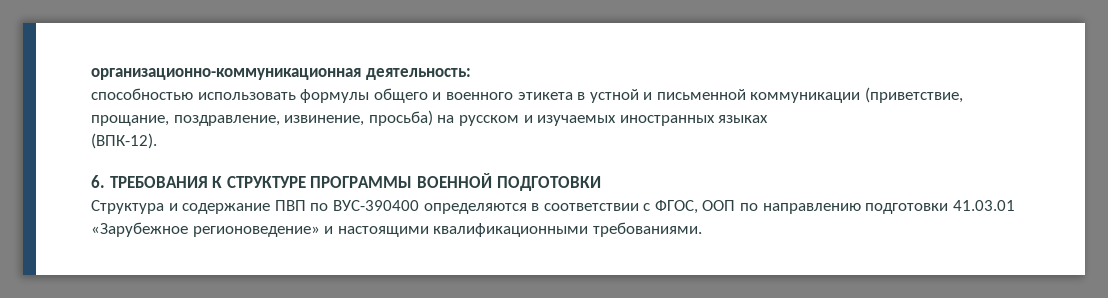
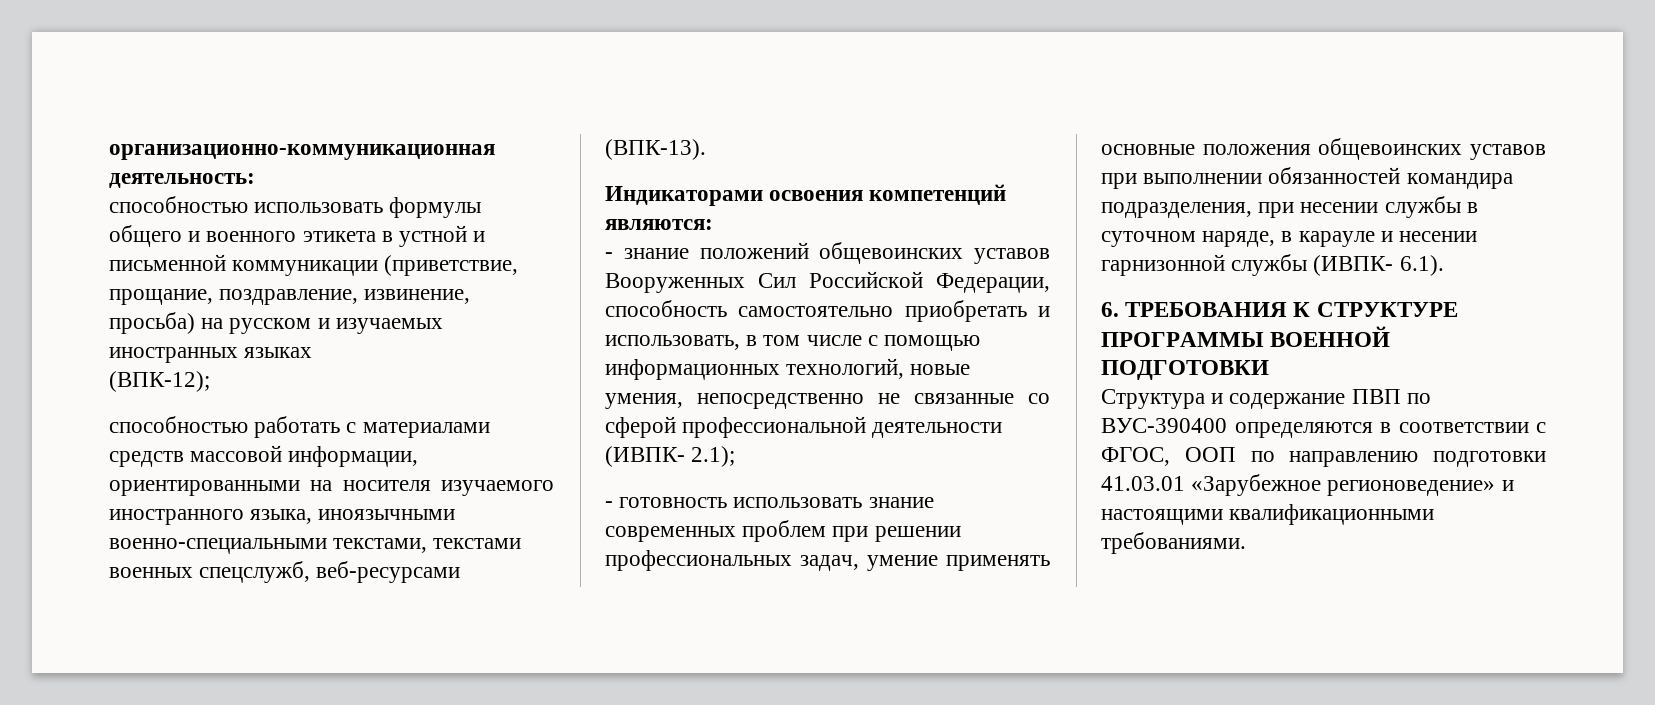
- (ВПК-12).
+ (ВПК-12);
+ способностью работать с материалами средств массовой информации, ориентированными на носителя изучаемого иностранного языка, иноязычными военно-специальными текстами, текстами военных спецслужб, веб-ресурсами (ВПК-13).
+ Индикаторами освоения компетенций являются:
+ - знание положений общевоинских уставов Вооруженных Сил Российской Федерации, способность самостоятельно приобретать и использовать, в том числе с помощью информационных технологий, новые умения, непосредственно не связанные со сферой профессиональной деятельности (ИВПК- 2.1);
+ - готовность использовать знание современных проблем при решении профессиональных задач, умение применять основные положения общевоинских уставов при выполнении обязанностей командира подразделения, при несении службы в суточном наряде, в карауле и несении гарнизонной службы (ИВПК- 6.1).

